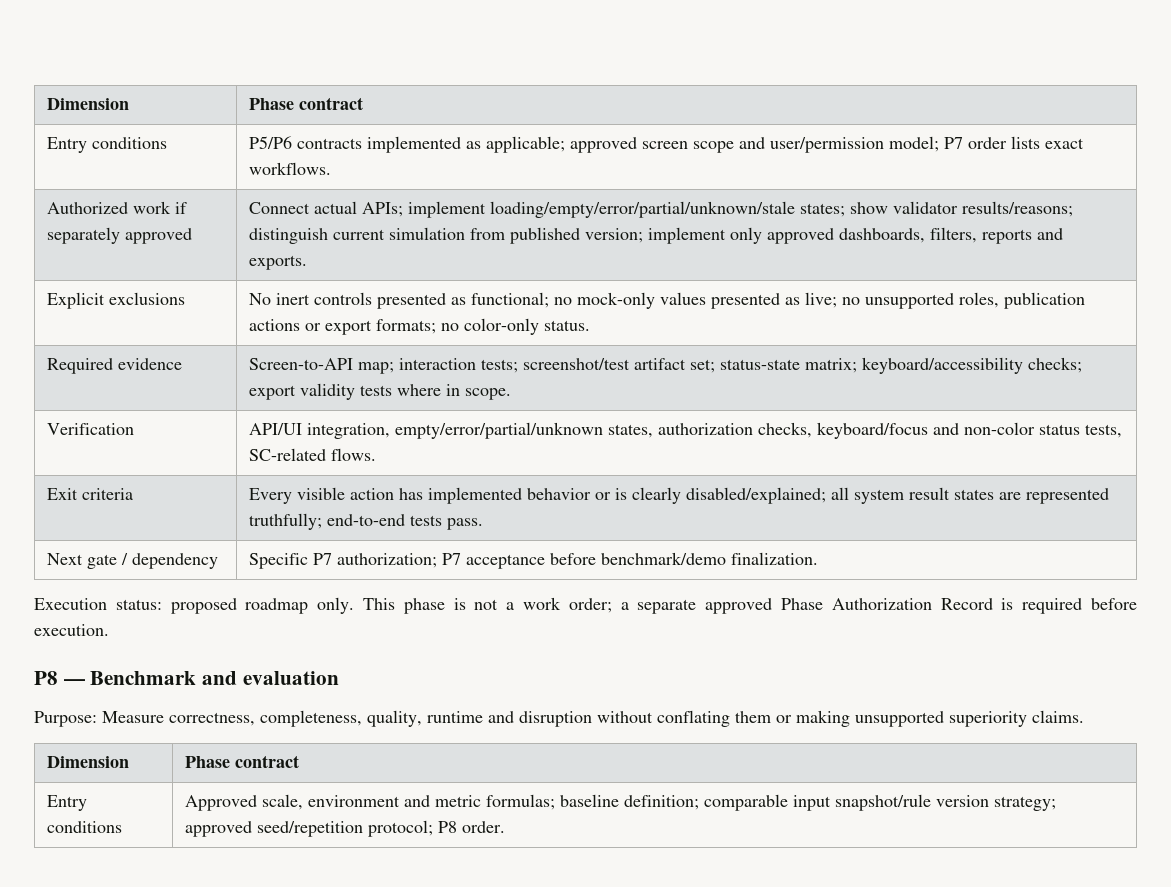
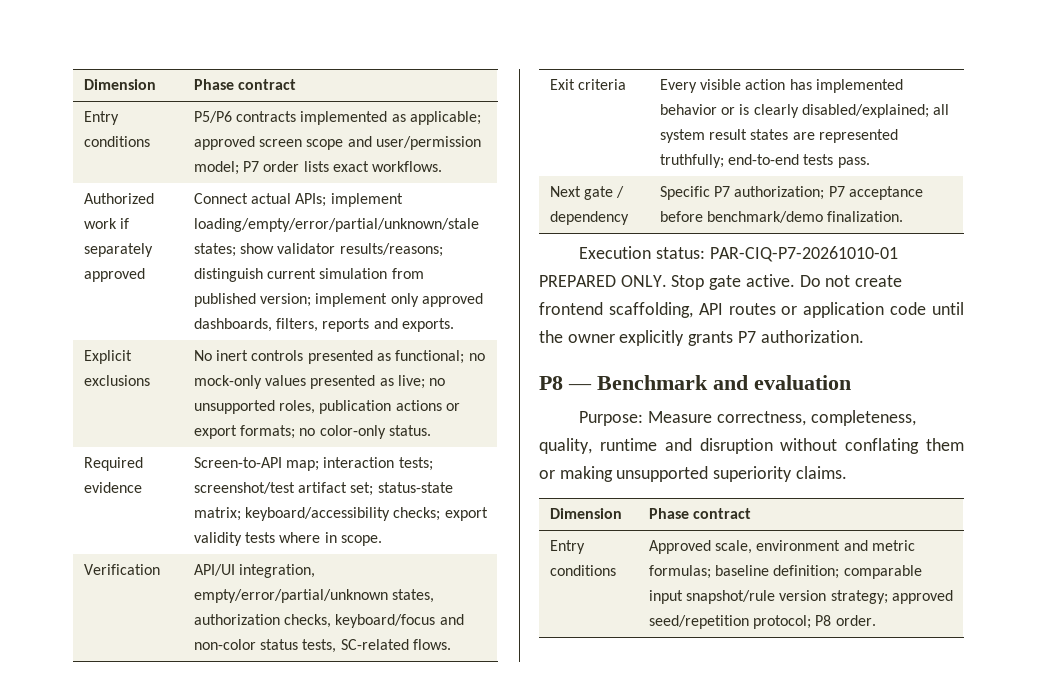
- Execution status: proposed roadmap only. This phase is not a work order; a separate approved Phase Authorization Record is required before execution.
+ Execution status: PAR-CIQ-P7-20261010-01 PREPARED ONLY. Stop gate active. Do not create frontend scaffolding, API routes or application code until the owner explicitly grants P7 authorization.

